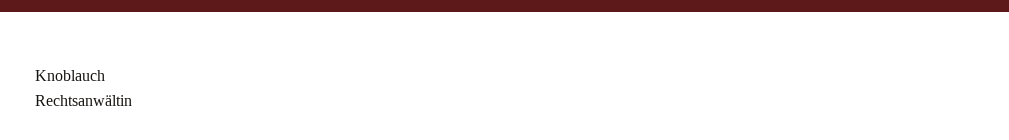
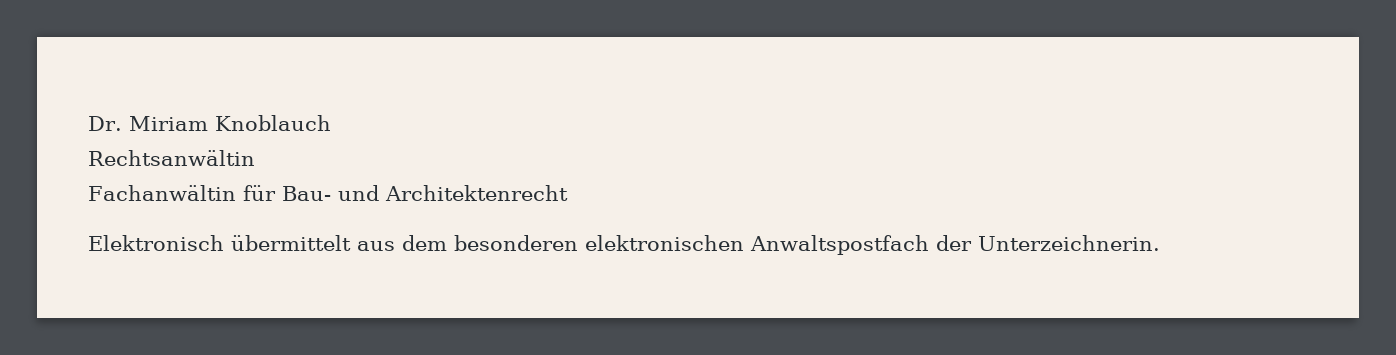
- Knoblauch
+ Dr. Miriam Knoblauch
+ Fachanwältin für Bau- und Architektenrecht
+ Elektronisch übermittelt aus dem besonderen elektronischen Anwaltspostfach der Unterzeichnerin.

